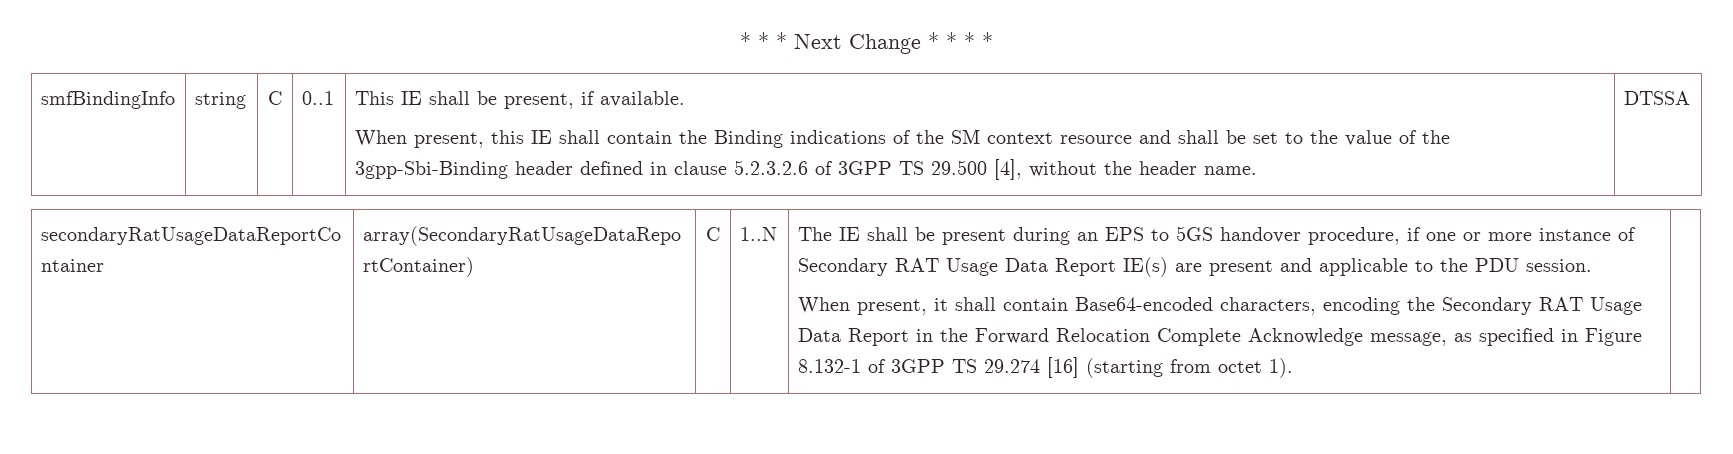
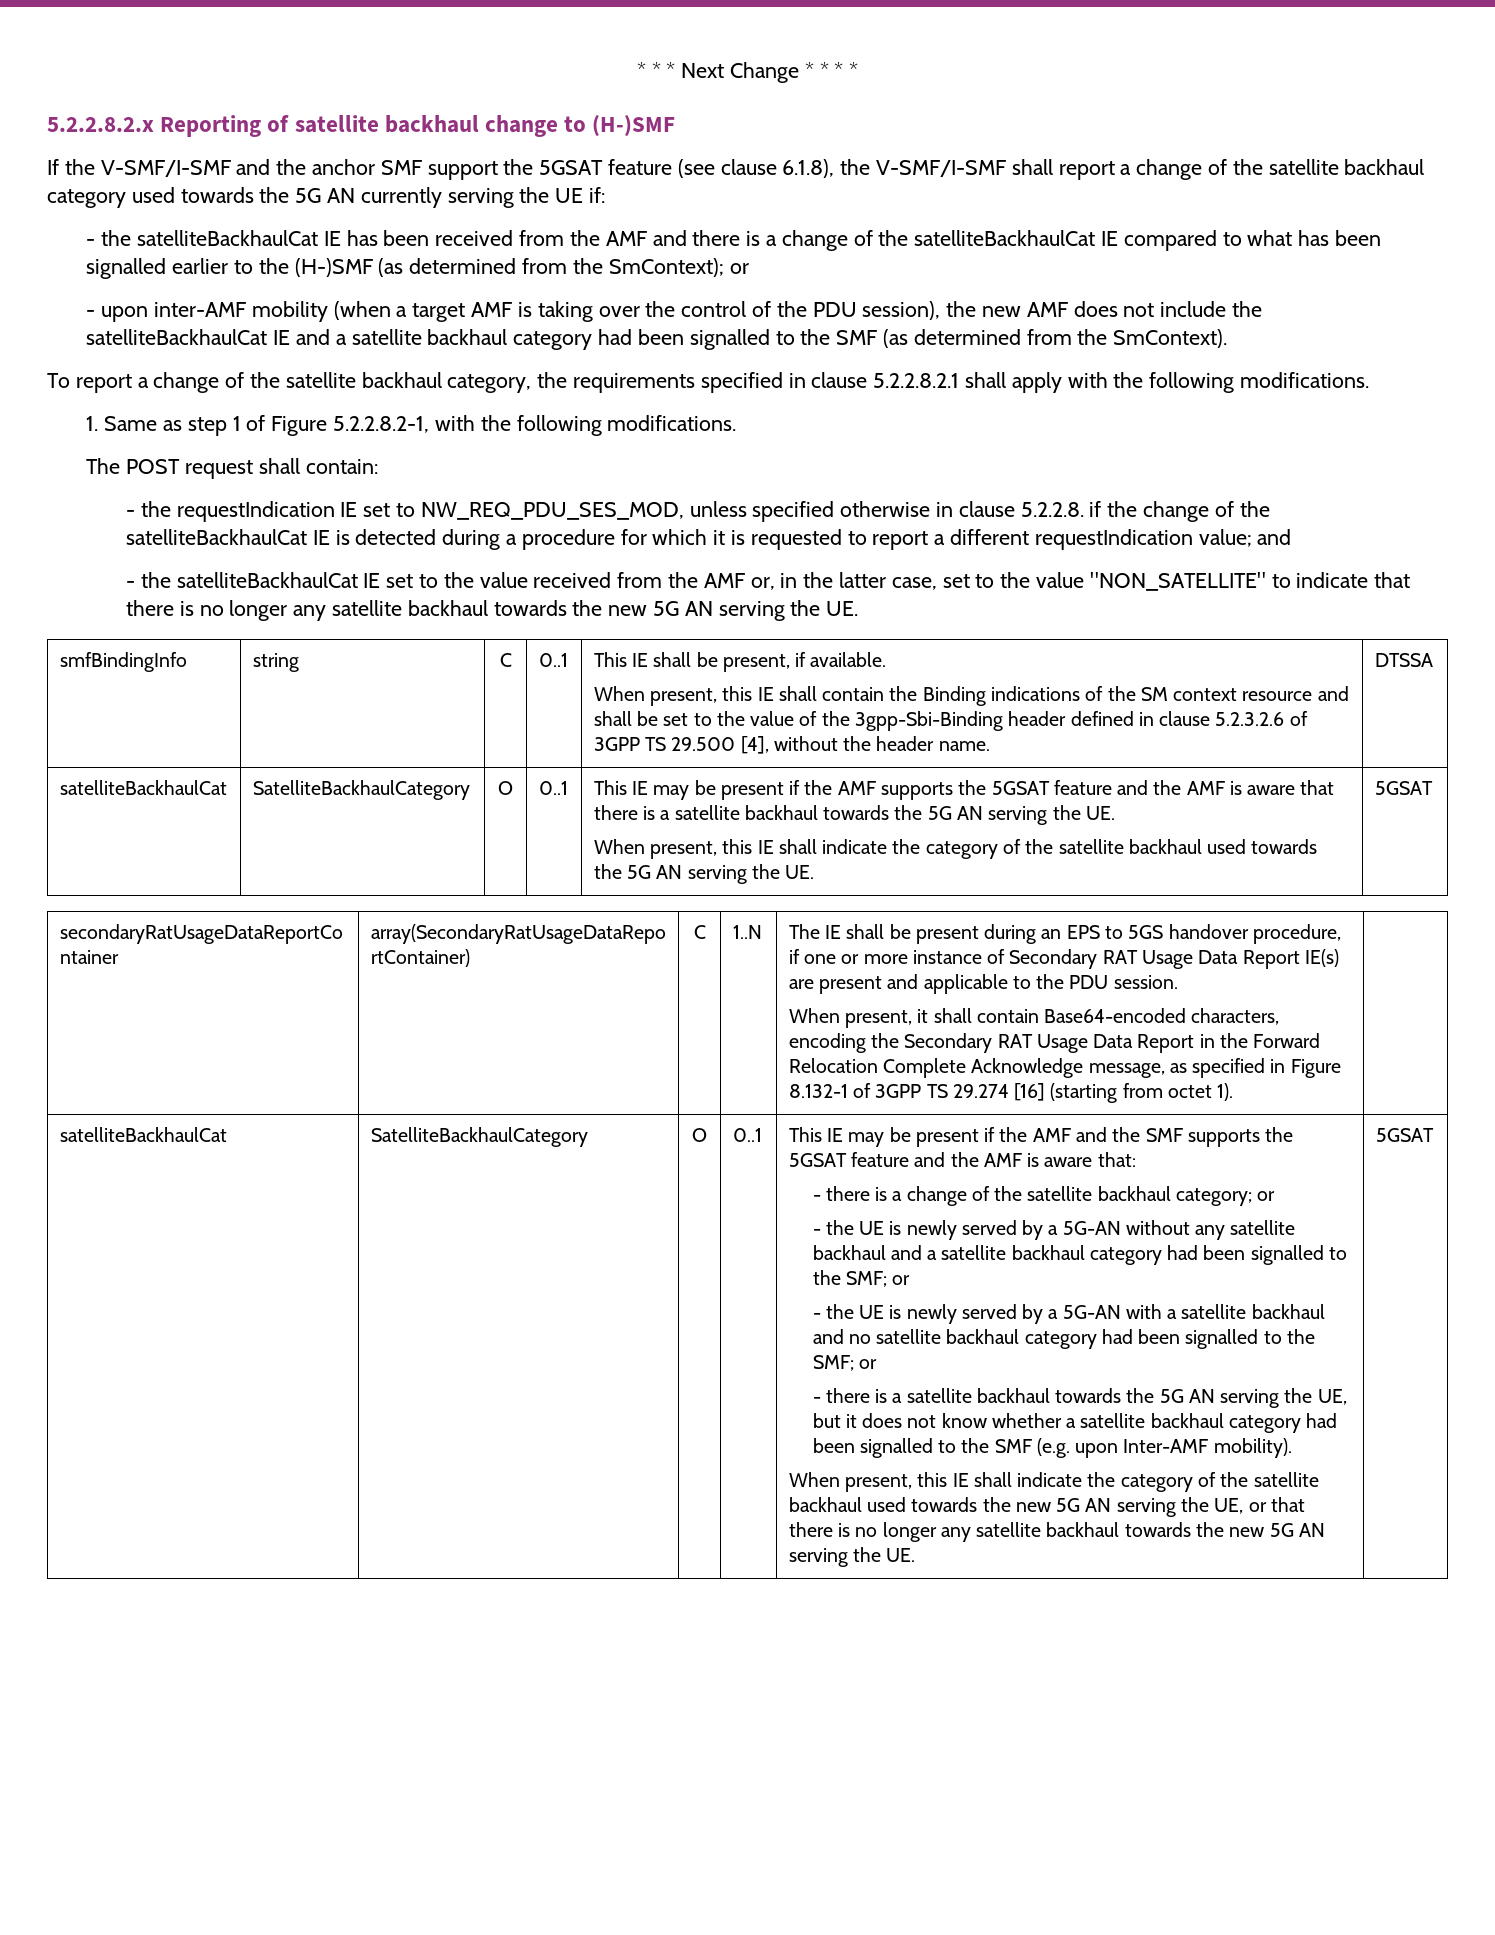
+ 5.2.2.8.2.x Reporting of satellite backhaul change to (H-)SMF
+ If the V-SMF/I-SMF and the anchor SMF support the 5GSAT feature (see clause 6.1.8), the V-SMF/I-SMF shall report a change of the satellite backhaul category used towards the 5G AN currently serving the UE if:
+ - the satelliteBackhaulCat IE has been received from the AMF and there is a change of the satelliteBackhaulCat IE compared to what has been signalled earlier to the (H-)SMF (as determined from the SmContext); or
+ - upon inter-AMF mobility (when a target AMF is taking over the control of the PDU session), the new AMF does not include the satelliteBackhaulCat IE and a satellite backhaul category had been signalled to the SMF (as determined from the SmContext).
+ To report a change of the satellite backhaul category, the requirements specified in clause 5.2.2.8.2.1 shall apply with the following modifications.
+ 1. Same as step 1 of Figure 5.2.2.8.2-1, with the following modifications.
+ The POST request shall contain:
+ - the requestIndication IE set to NW_REQ_PDU_SES_MOD, unless specified otherwise in clause 5.2.2.8. if the change of the satelliteBackhaulCat IE is detected during a procedure for which it is requested to report a different requestIndication value; and
+ - the satelliteBackhaulCat IE set to the value received from the AMF or, in the latter case, set to the value "NON_SATELLITE" to indicate that there is no longer any satellite backhaul towards the new 5G AN serving the UE.
+ satelliteBackhaulCat | SatelliteBackhaulCategory | O | 0..1 | This IE may be present if the AMF supports the 5GSAT feature and the AMF is aware that there is a satellite backhaul towards the 5G AN serving the UE.
+ When present, this IE shall indicate the category of the satellite backhaul used towards the 5G AN serving the UE. | 5GSAT
+ satelliteBackhaulCat | SatelliteBackhaulCategory | O | 0..1 | This IE may be present if the AMF and the SMF supports the 5GSAT feature and the AMF is aware that:
+ - there is a change of the satellite backhaul category; or
+ - the UE is newly served by a 5G-AN without any satellite backhaul and a satellite backhaul category had been signalled to the SMF; or
+ - the UE is newly served by a 5G-AN with a satellite backhaul and no satellite backhaul category had been signalled to the SMF; or
+ - there is a satellite backhaul towards the 5G AN serving the UE, but it does not know whether a satellite backhaul category had been signalled to the SMF (e.g. upon Inter-AMF mobility).
+ When present, this IE shall indicate the category of the satellite backhaul used towards the new 5G AN serving the UE, or that there is no longer any satellite backhaul towards the new 5G AN serving the UE. | 5GSAT

